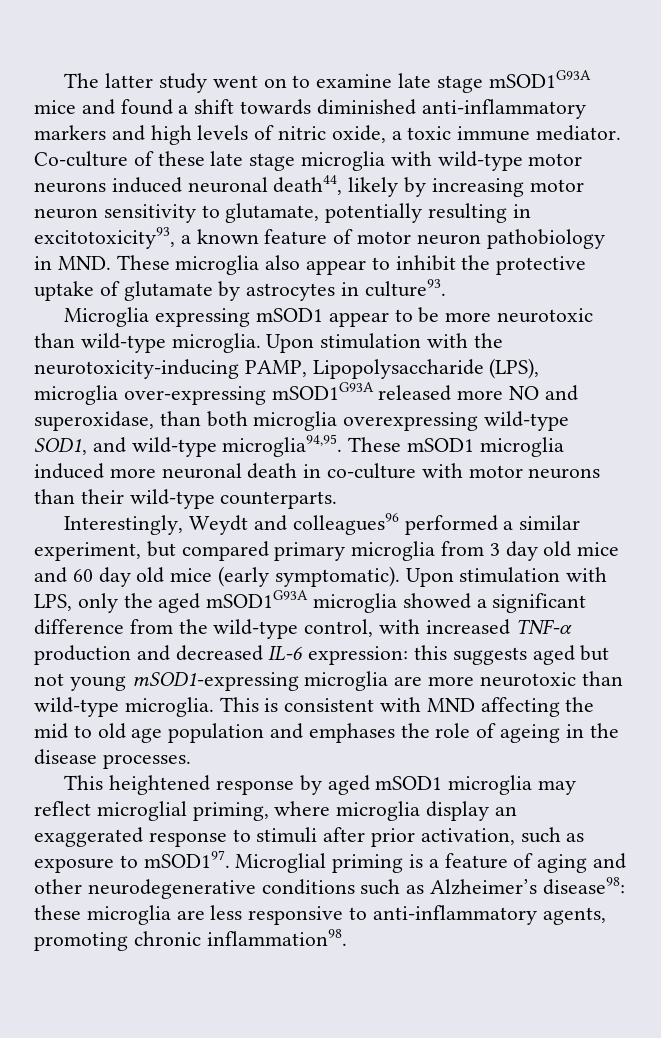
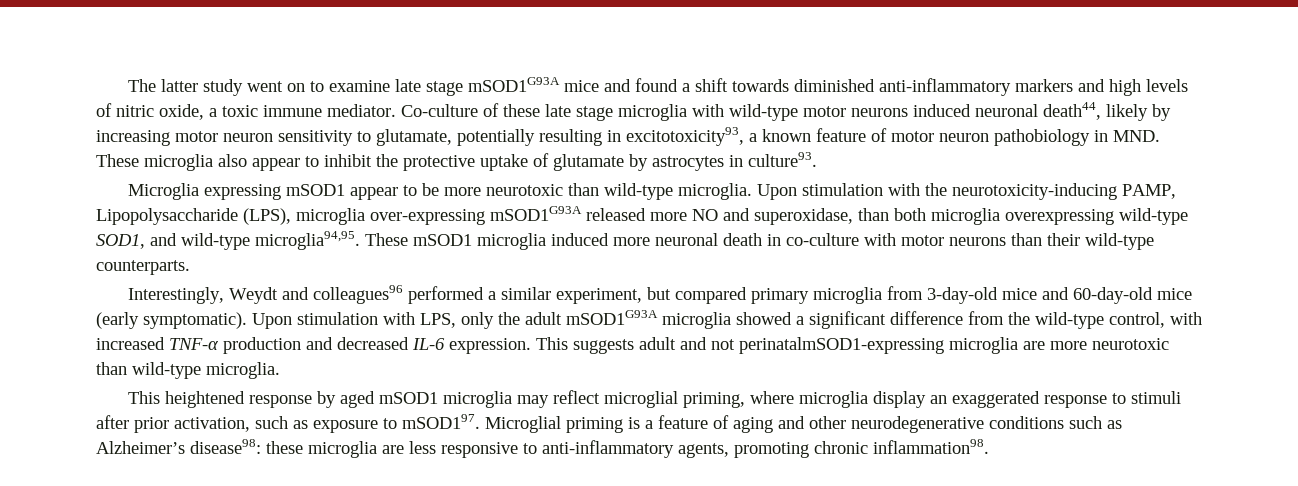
- Interestingly, Weydt and colleagues96 performed a similar experiment, but compared primary microglia from 3 day old mice and 60 day old mice (early symptomatic).
+ Interestingly, Weydt and colleagues96 performed a similar experiment, but compared primary microglia from 3-day-old mice and 60-day-old mice (early symptomatic).
- Upon stimulation with LPS, only the aged mSOD1G93A microglia showed a significant difference from the wild-type control, with increased TNF-α production and decreased IL-6 expression: this suggests aged but not young mSOD1-expressing microglia are more neurotoxic than wild-type microglia. This is consistent with MND affecting the mid to old age population and emphases the role of ageing in the disease processes.
+ Upon stimulation with LPS, only the adult mSOD1G93A microglia showed a significant difference from the wild-type control, with increased TNF-α production and decreased IL-6 expression. This suggests adult and not perinatalmSOD1-expressing microglia are more neurotoxic than wild-type microglia.

